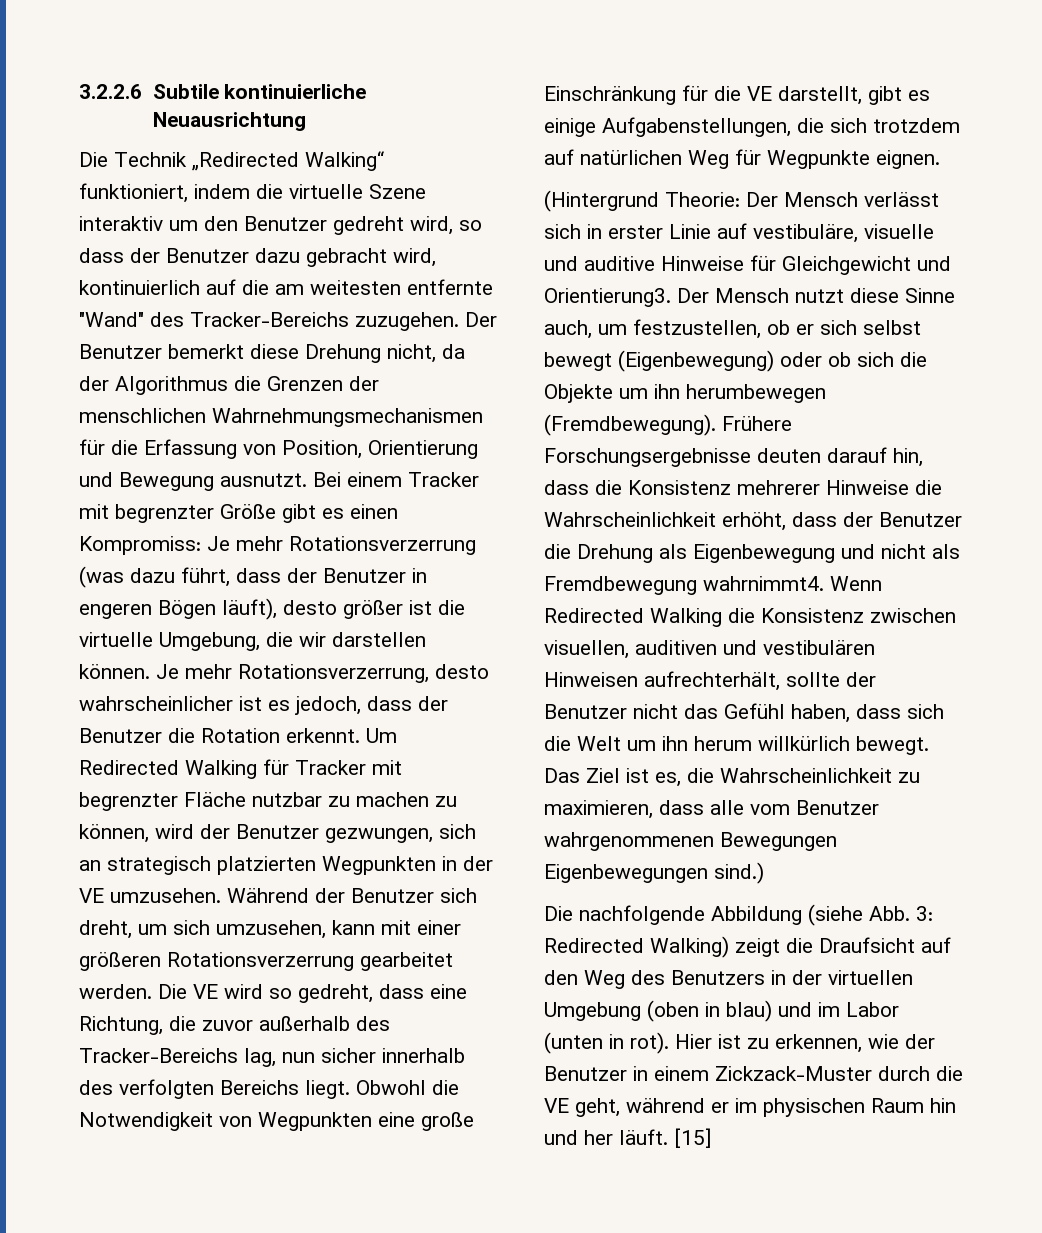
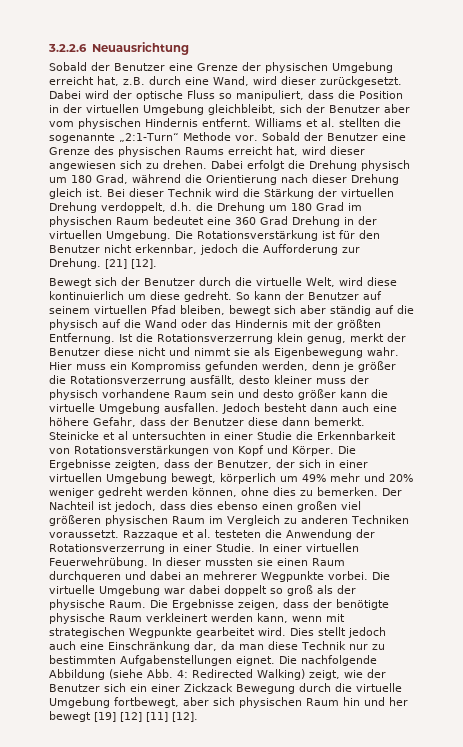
- 3.2.2.6 Subtile kontinuierliche Neuausrichtung
+ 3.2.2.6 Neuausrichtung
- Die Technik „Redirected Walking“ funktioniert, indem die virtuelle Szene interaktiv um den Benutzer gedreht wird, so dass der Benutzer dazu gebracht wird, kontinuierlich auf die am weitesten entfernte "Wand" des Tracker-Bereichs zuzugehen. Der Benutzer bemerkt diese Drehung nicht, da der Algorithmus die Grenzen der menschlichen Wahrnehmungsmechanismen für die Erfassung von Position, Orientierung und Bewegung ausnutzt. Bei einem Tracker mit begrenzter Größe gibt es einen Kompromiss: Je mehr Rotationsverzerrung (was dazu führt, dass der Benutzer in engeren Bögen läuft), desto größer ist die virtuelle Umgebung, die wir darstellen können. Je mehr Rotationsverzerrung, desto wahrscheinlicher ist es jedoch, dass der Benutzer die Rotation erkennt. Um Redirected Walking für Tracker mit begrenzter Fläche nutzbar zu machen zu können, wird der Benutzer gezwungen, sich an strategisch platzierten Wegpunkten in der VE umzusehen. Während der Benutzer sich dreht, um sich umzusehen, kann mit einer größeren Rotationsverzerrung gearbeitet werden. Die VE wird so gedreht, dass eine Richtung, die zuvor außerhalb des Tracker-Bereichs lag, nun sicher innerhalb des verfolgten Bereichs liegt. Obwohl die Notwendigkeit von Wegpunkten eine große Einschränkung für die VE darstellt, gibt es einige Aufgabenstellungen, die sich trotzdem auf natürlichen Weg für Wegpunkte eignen.
- (Hintergrund Theorie: Der Mensch verlässt sich in erster Linie auf vestibuläre, visuelle und auditive Hinweise für Gleichgewicht und Orientierung3. Der Mensch nutzt diese Sinne auch, um festzustellen, ob er sich selbst bewegt (Eigenbewegung) oder ob sich die Objekte um ihn herumbewegen (Fremdbewegung). Frühere Forschungsergebnisse deuten darauf hin, dass die Konsistenz mehrerer Hinweise die Wahrscheinlichkeit erhöht, dass der Benutzer die Drehung als Eigenbewegung und nicht als Fremdbewegung wahrnimmt4. Wenn Redirected Walking die Konsistenz zwischen visuellen, auditiven und vestibulären Hinweisen aufrechterhält, sollte der Benutzer nicht das Gefühl haben, dass sich die Welt um ihn herum willkürlich bewegt. Das Ziel ist es, die Wahrscheinlichkeit zu maximieren, dass alle vom Benutzer wahrgenommenen Bewegungen Eigenbewegungen sind.)
- Die nachfolgende Abbildung (siehe Abb. 3: Redirected Walking) zeigt die Draufsicht auf den Weg des Benutzers in der virtuellen Umgebung (oben in blau) und im Labor (unten in rot). Hier ist zu erkennen, wie der Benutzer in einem Zickzack-Muster durch die VE geht, während er im physischen Raum hin und her läuft. [15]
+ Sobald der Benutzer eine Grenze der physischen Umgebung erreicht hat, z.B. durch eine Wand, wird dieser zurückgesetzt. Dabei wird der optische Fluss so manipuliert, dass die Position in der virtuellen Umgebung gleichbleibt, sich der Benutzer aber vom physischen Hindernis entfernt. Williams et al. stellten die sogenannte „2:1-Turn“ Methode vor. Sobald der Benutzer eine Grenze des physischen Raums erreicht hat, wird dieser angewiesen sich zu drehen. Dabei erfolgt die Drehung physisch um 180 Grad, während die Orientierung nach dieser Drehung gleich ist. Bei dieser Technik wird die Stärkung der virtuellen Drehung verdoppelt, d.h. die Drehung um 180 Grad im physischen Raum bedeutet eine 360 Grad Drehung in der virtuellen Umgebung. Die Rotationsverstärkung ist für den Benutzer nicht erkennbar, jedoch die Aufforderung zur Drehung. [21] [12].
+ Bewegt sich der Benutzer durch die virtuelle Welt, wird diese kontinuierlich um diese gedreht. So kann der Benutzer auf seinem virtuellen Pfad bleiben, bewegt sich aber ständig auf die physisch auf die Wand oder das Hindernis mit der größten Entfernung. Ist die Rotationsverzerrung klein genug, merkt der Benutzer diese nicht und nimmt sie als Eigenbewegung wahr. Hier muss ein Kompromiss gefunden werden, denn je größer die Rotationsverzerrung ausfällt, desto kleiner muss der physisch vorhandene Raum sein und desto größer kann die virtuelle Umgebung ausfallen. Jedoch besteht dann auch eine höhere Gefahr, dass der Benutzer diese dann bemerkt. Steinicke et al untersuchten in einer Studie die Erkennbarkeit von Rotationsverstärkungen von Kopf und Körper. Die Ergebnisse zeigten, dass der Benutzer, der sich in einer virtuellen Umgebung bewegt, körperlich um 49% mehr und 20% weniger gedreht werden können, ohne dies zu bemerken. Der Nachteil ist jedoch, dass dies ebenso einen großen viel größeren physischen Raum im Vergleich zu anderen Techniken voraussetzt. Razzaque et al. testeten die Anwendung der Rotationsverzerrung in einer Studie. In einer virtuellen Feuerwehrübung. In dieser mussten sie einen Raum durchqueren und dabei an mehrerer Wegpunkte vorbei. Die virtuelle Umgebung war dabei doppelt so groß als der physische Raum. Die Ergebnisse zeigen, dass der benötigte physische Raum verkleinert werden kann, wenn mit strategischen Wegpunkte gearbeitet wird. Dies stellt jedoch auch eine Einschränkung dar, da man diese Technik nur zu bestimmten Aufgabenstellungen eignet. Die nachfolgende Abbildung (siehe Abb. 4: Redirected Walking) zeigt, wie der Benutzer sich ein einer Zickzack Bewegung durch die virtuelle Umgebung fortbewegt, aber sich physischen Raum hin und her bewegt [19] [12] [11] [12].

